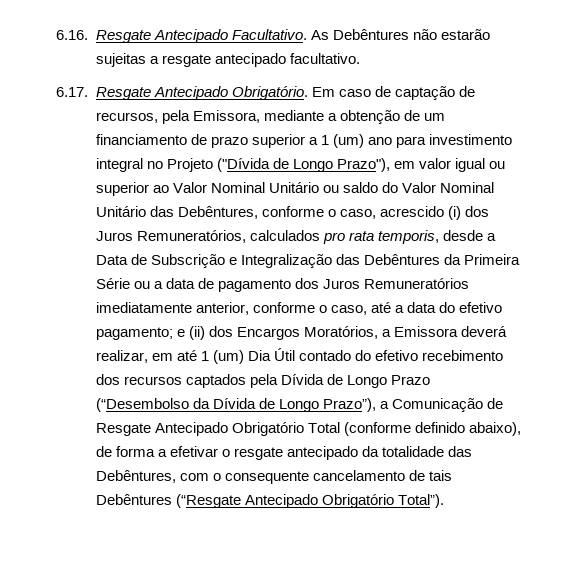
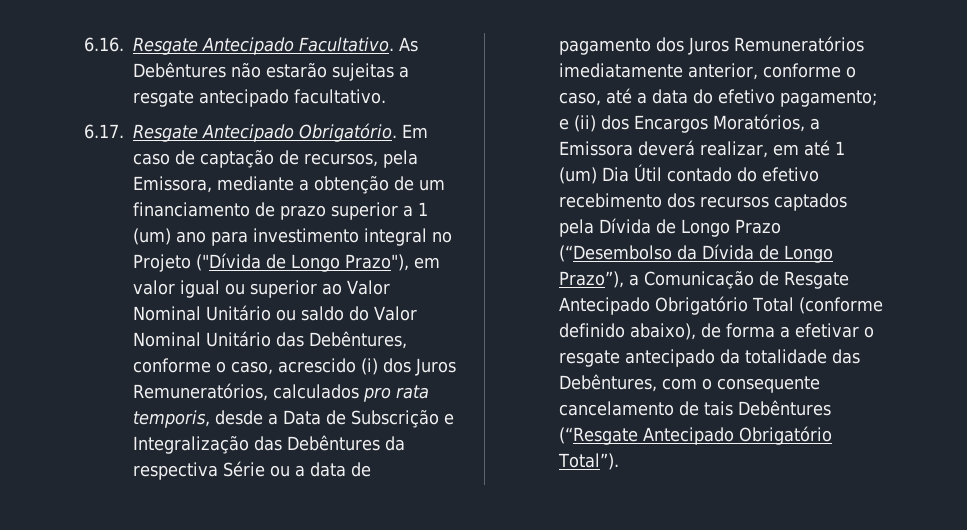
- Em caso de captação de recursos, pela Emissora, mediante a obtenção de um financiamento de prazo superior a 1 (um) ano para investimento integral no Projeto ("Dívida de Longo Prazo"), em valor igual ou superior ao Valor Nominal Unitário ou saldo do Valor Nominal Unitário das Debêntures, conforme o caso, acrescido (i) dos Juros Remuneratórios, calculados pro rata temporis, desde a Data de Subscrição e Integralização das Debêntures da Primeira Série ou a data de pagamento dos Juros Remuneratórios imediatamente anterior, conforme o caso, até a data do efetivo pagamento;
+ Em caso de captação de recursos, pela Emissora, mediante a obtenção de um financiamento de prazo superior a 1 (um) ano para investimento integral no Projeto ("Dívida de Longo Prazo"), em valor igual ou superior ao Valor Nominal Unitário ou saldo do Valor Nominal Unitário das Debêntures, conforme o caso, acrescido (i) dos Juros Remuneratórios, calculados pro rata temporis, desde a Data de Subscrição e Integralização das Debêntures da respectiva Série ou a data de pagamento dos Juros Remuneratórios imediatamente anterior, conforme o caso, até a data do efetivo pagamento;

